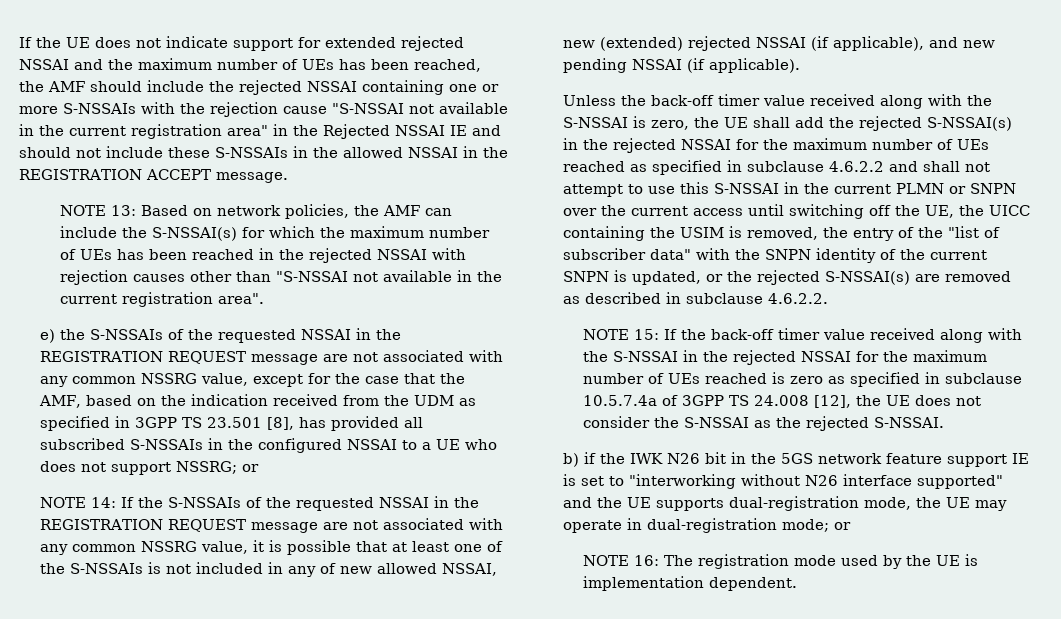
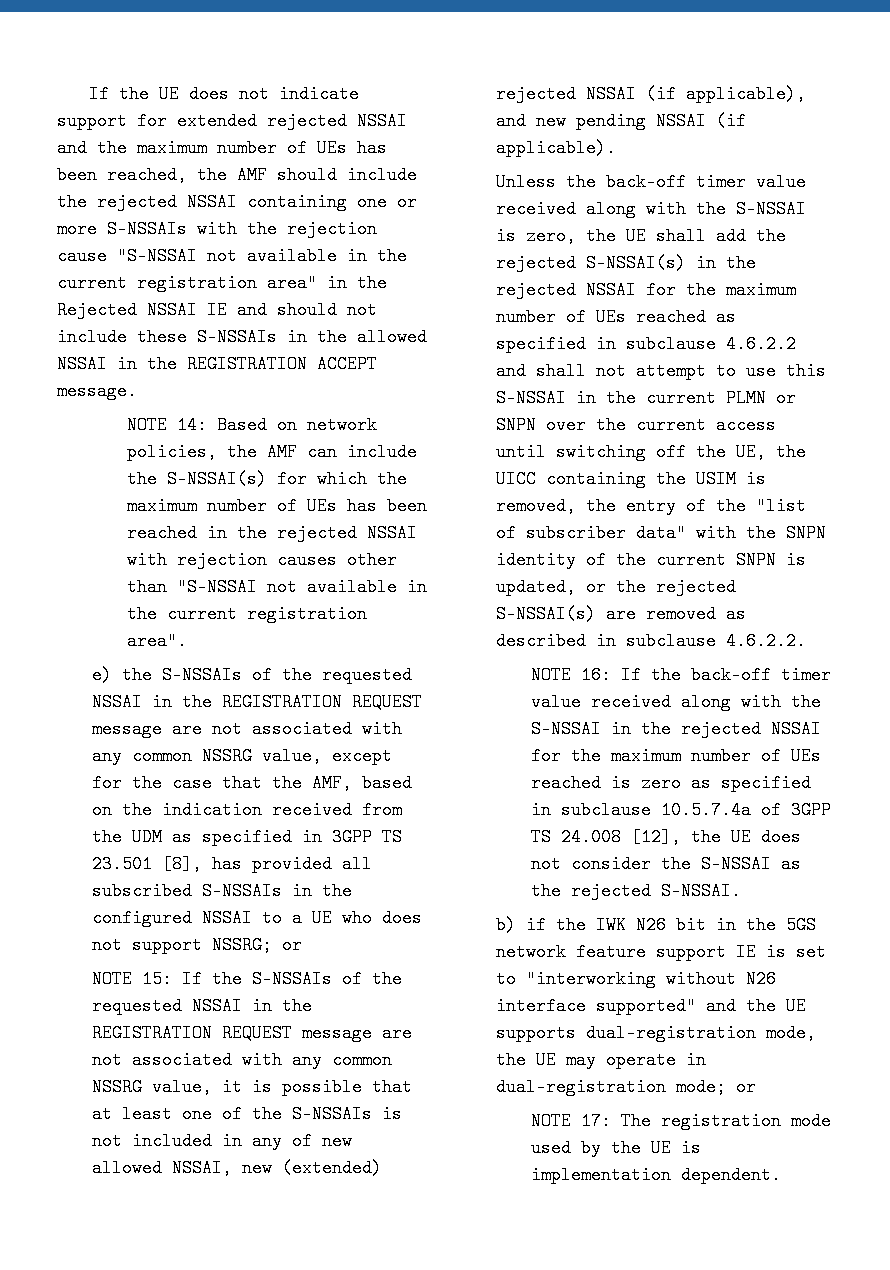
- NOTE 13: Based on network policies, the AMF can include the S-NSSAI(s) for which the maximum number of UEs has been reached in the rejected NSSAI with rejection causes other than "S-NSSAI not available in the current registration area".
+ NOTE 14: Based on network policies, the AMF can include the S-NSSAI(s) for which the maximum number of UEs has been reached in the rejected NSSAI with rejection causes other than "S-NSSAI not available in the current registration area".
- NOTE 14: If the S-NSSAIs of the requested NSSAI in the REGISTRATION REQUEST message are not associated with any common NSSRG value, it is possible that at least one of the S-NSSAIs is not included in any of new allowed NSSAI, new (extended) rejected NSSAI (if applicable), and new pending NSSAI (if applicable).
+ NOTE 15: If the S-NSSAIs of the requested NSSAI in the REGISTRATION REQUEST message are not associated with any common NSSRG value, it is possible that at least one of the S-NSSAIs is not included in any of new allowed NSSAI, new (extended) rejected NSSAI (if applicable), and new pending NSSAI (if applicable).
- NOTE 15: If the back-off timer value received along with the S-NSSAI in the rejected NSSAI for the maximum number of UEs reached is zero as specified in subclause 10.5.7.4a of 3GPP TS 24.008 [12], the UE does not consider the S-NSSAI as the rejected S-NSSAI.
+ NOTE 16: If the back-off timer value received along with the S-NSSAI in the rejected NSSAI for the maximum number of UEs reached is zero as specified in subclause 10.5.7.4a of 3GPP TS 24.008 [12], the UE does not consider the S-NSSAI as the rejected S-NSSAI.
- NOTE 16: The registration mode used by the UE is implementation dependent.
+ NOTE 17: The registration mode used by the UE is implementation dependent.

